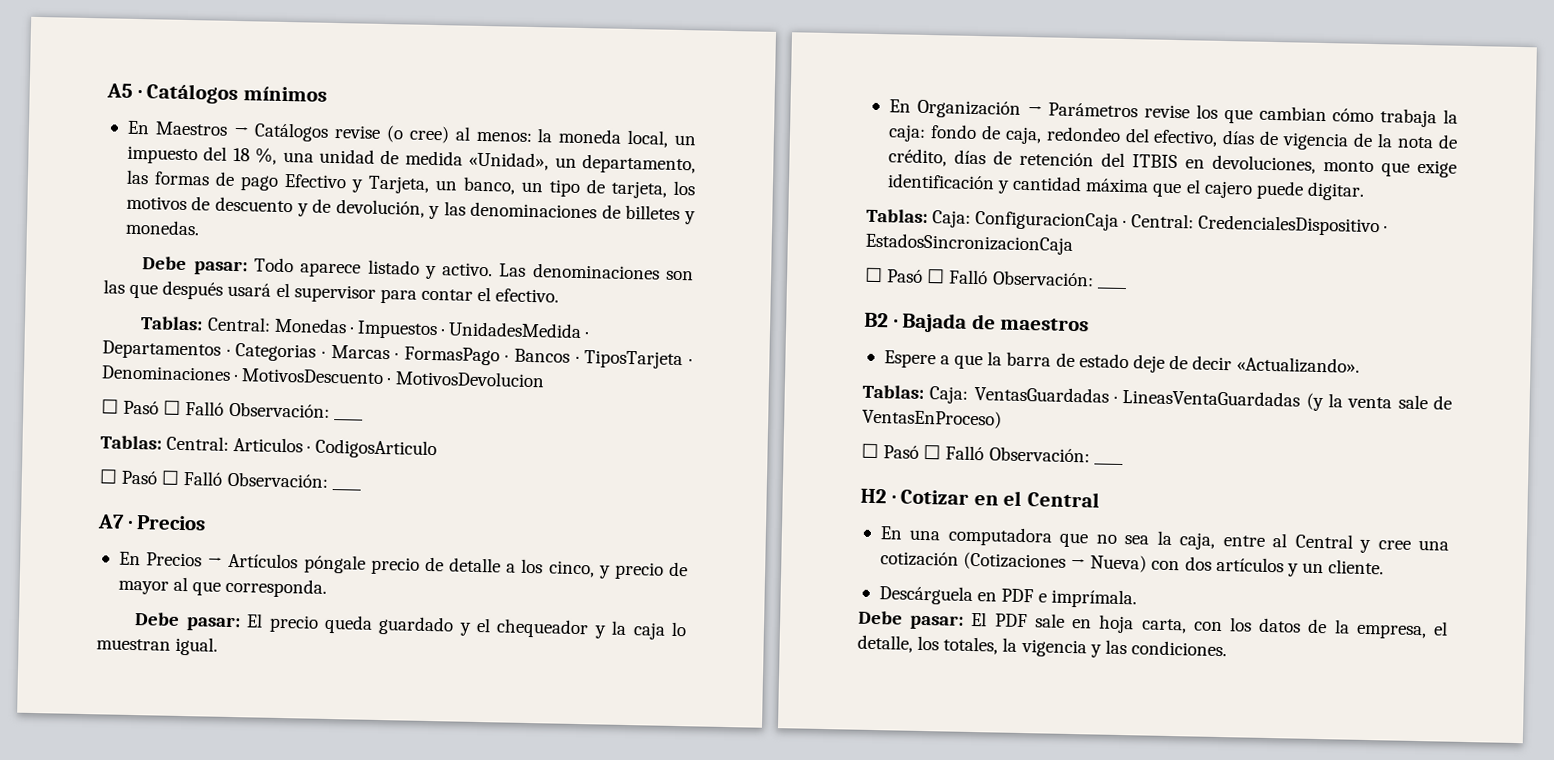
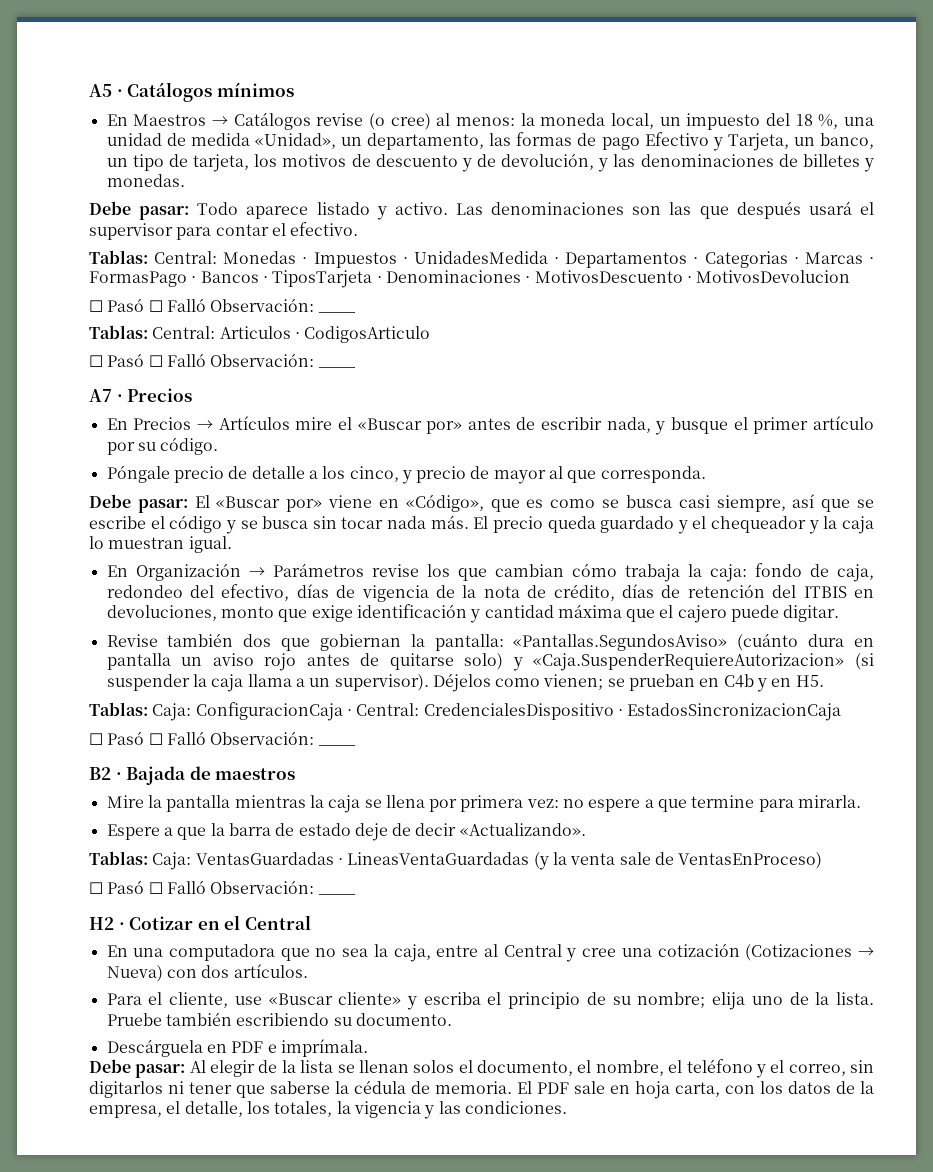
- En Precios → Artículos póngale precio de detalle a los cinco, y precio de mayor al que corresponda.
+ En Precios → Artículos mire el «Buscar por» antes de escribir nada, y busque el primer artículo por su código.
+ Póngale precio de detalle a los cinco, y precio de mayor al que corresponda.
- Debe pasar: El precio queda guardado y el chequeador y la caja lo muestran igual.
+ Debe pasar: El «Buscar por» viene en «Código», que es como se busca casi siempre, así que se escribe el código y se busca sin tocar nada más. El precio queda guardado y el chequeador y la caja lo muestran igual.
+ Revise también dos que gobiernan la pantalla: «Pantallas.SegundosAviso» (cuánto dura en pantalla un aviso rojo antes de quitarse solo) y «Caja.SuspenderRequiereAutorizacion» (si suspender la caja llama a un supervisor). Déjelos como vienen; se prueban en C4b y en H5.
+ Mire la pantalla mientras la caja se llena por primera vez: no espere a que termine para mirarla.
- En una computadora que no sea la caja, entre al Central y cree una cotización (Cotizaciones → Nueva) con dos artículos y un cliente.
+ En una computadora que no sea la caja, entre al Central y cree una cotización (Cotizaciones → Nueva) con dos artículos.
+ Para el cliente, use «Buscar cliente» y escriba el principio de su nombre; elija uno de la lista. Pruebe también escribiendo su documento.
- Debe pasar: El PDF sale en hoja carta, con los datos de la empresa, el detalle, los totales, la vigencia y las condiciones.
+ Debe pasar: Al elegir de la lista se llenan solos el documento, el nombre, el teléfono y el correo, sin digitarlos ni tener que saberse la cédula de memoria. El PDF sale en hoja carta, con los datos de la empresa, el detalle, los totales, la vigencia y las condiciones.

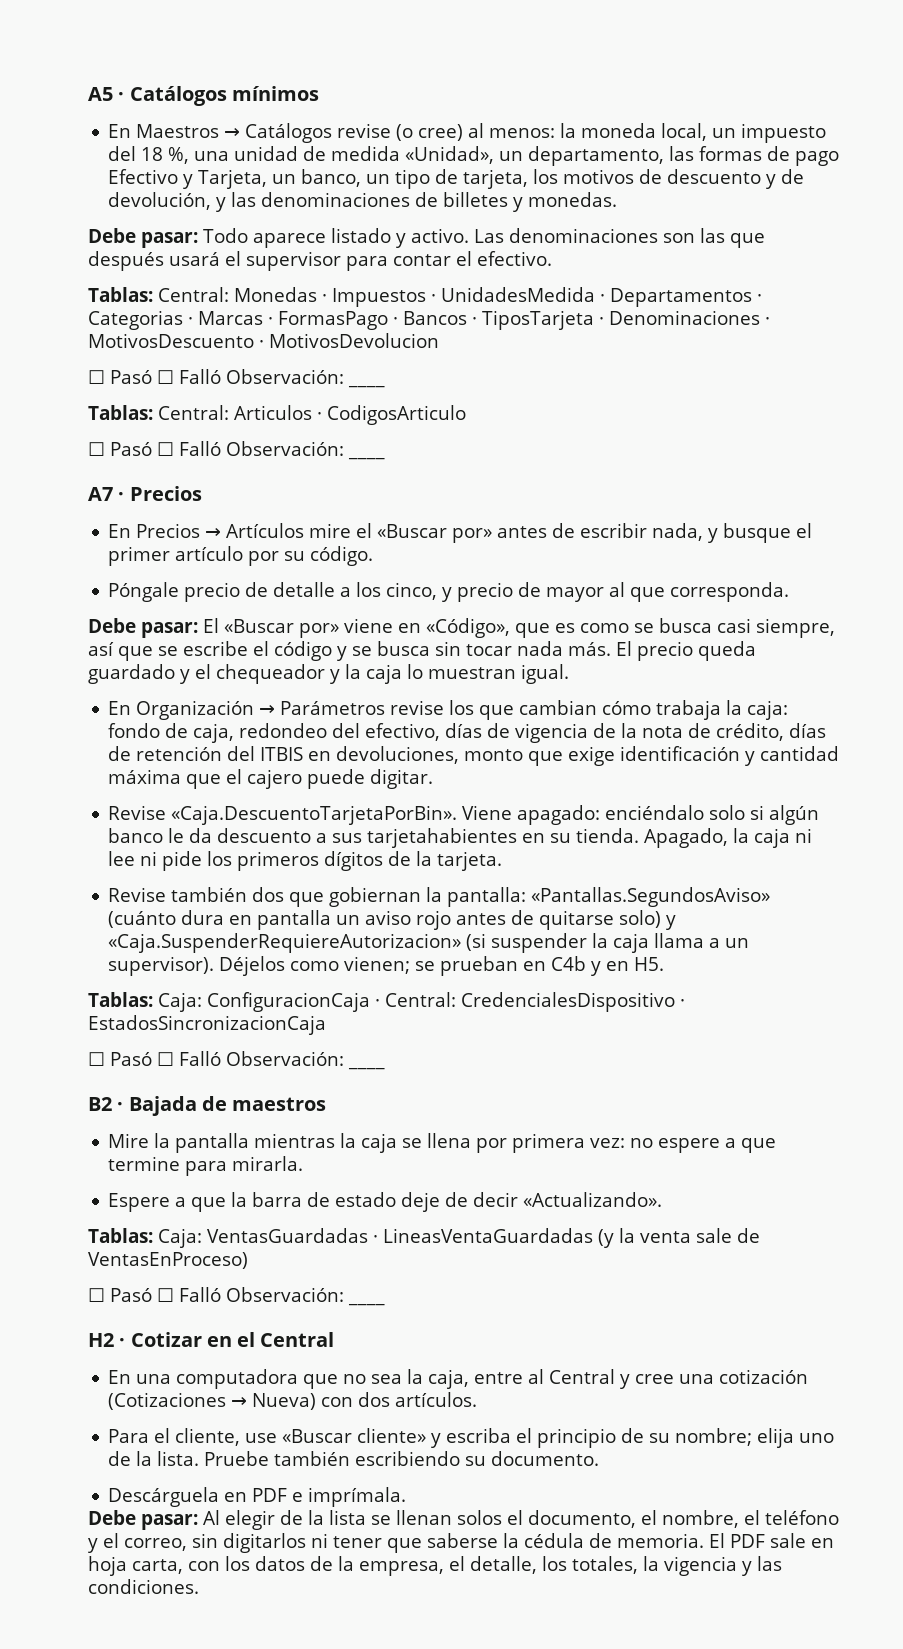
+ Revise «Caja.DescuentoTarjetaPorBin». Viene apagado: enciéndalo solo si algún banco le da descuento a sus tarjetahabientes en su tienda. Apagado, la caja ni lee ni pide los primeros dígitos de la tarjeta.

